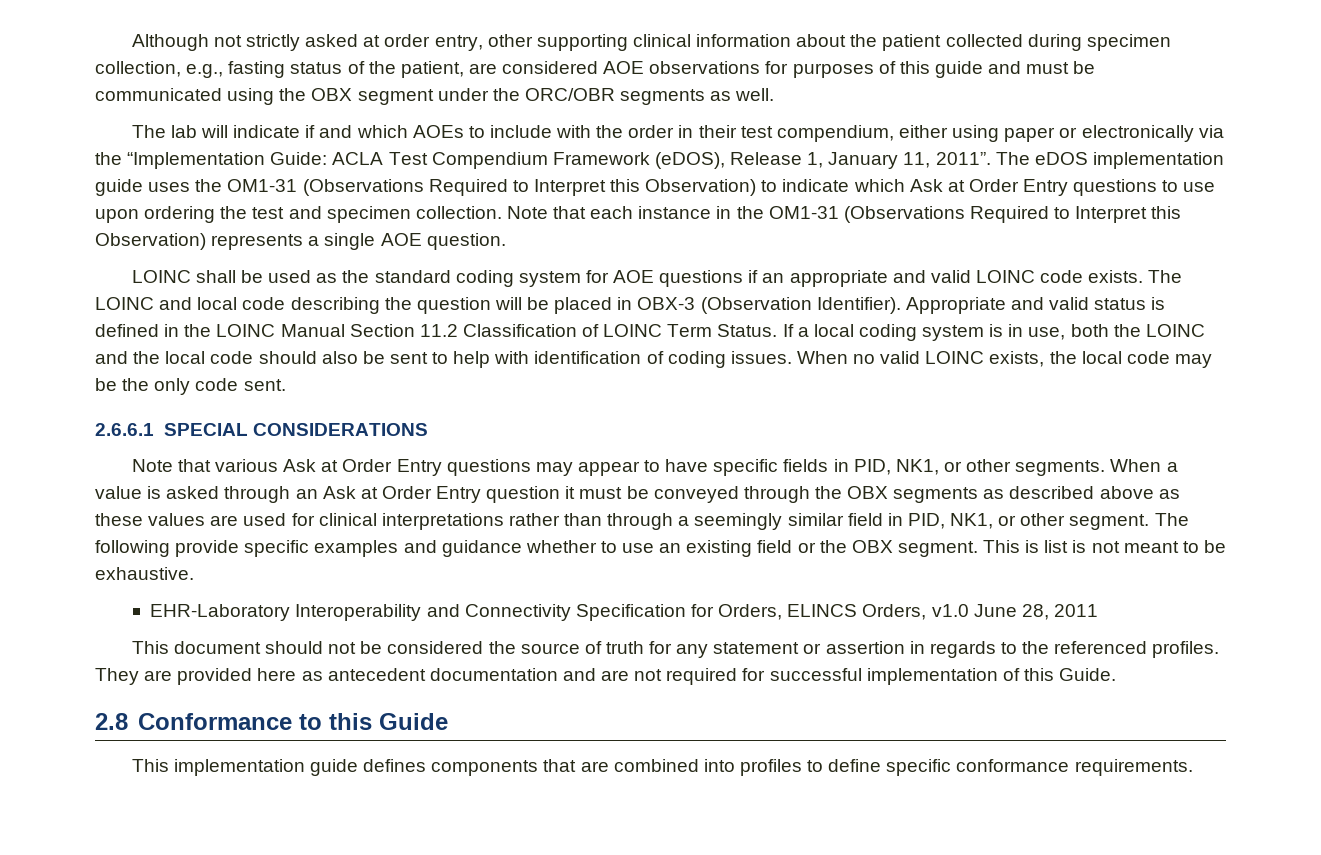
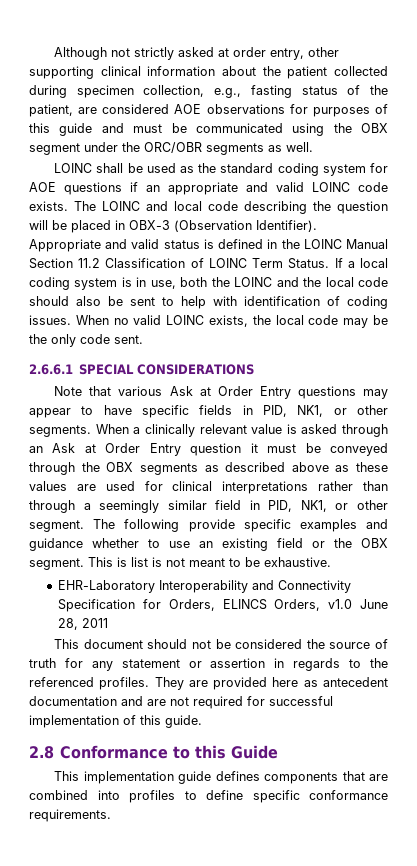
- The lab will indicate if and which AOEs to include with the order in their test compendium, either using paper or electronically via the “Implementation Guide: ACLA Test Compendium Framework (eDOS), Release 1, January 11, 2011”. The eDOS implementation guide uses the OM1-31 (Observations Required to Interpret this Observation) to indicate which Ask at Order Entry questions to use upon ordering the test and specimen collection. Note that each instance in the OM1-31 (Observations Required to Interpret this Observation) represents a single AOE question.
- When a value is asked through an Ask at Order Entry question it must be conveyed through the OBX segments as described above as these values are used for clinical interpretations rather than through a seemingly similar field in PID, NK1, or other segment.
+ When a clinically relevant value is asked through an Ask at Order Entry question it must be conveyed through the OBX segments as described above as these values are used for clinical interpretations rather than through a seemingly similar field in PID, NK1, or other segment.
- They are provided here as antecedent documentation and are not required for successful implementation of this Guide.
+ They are provided here as antecedent documentation and are not required for successful implementation of this guide.

